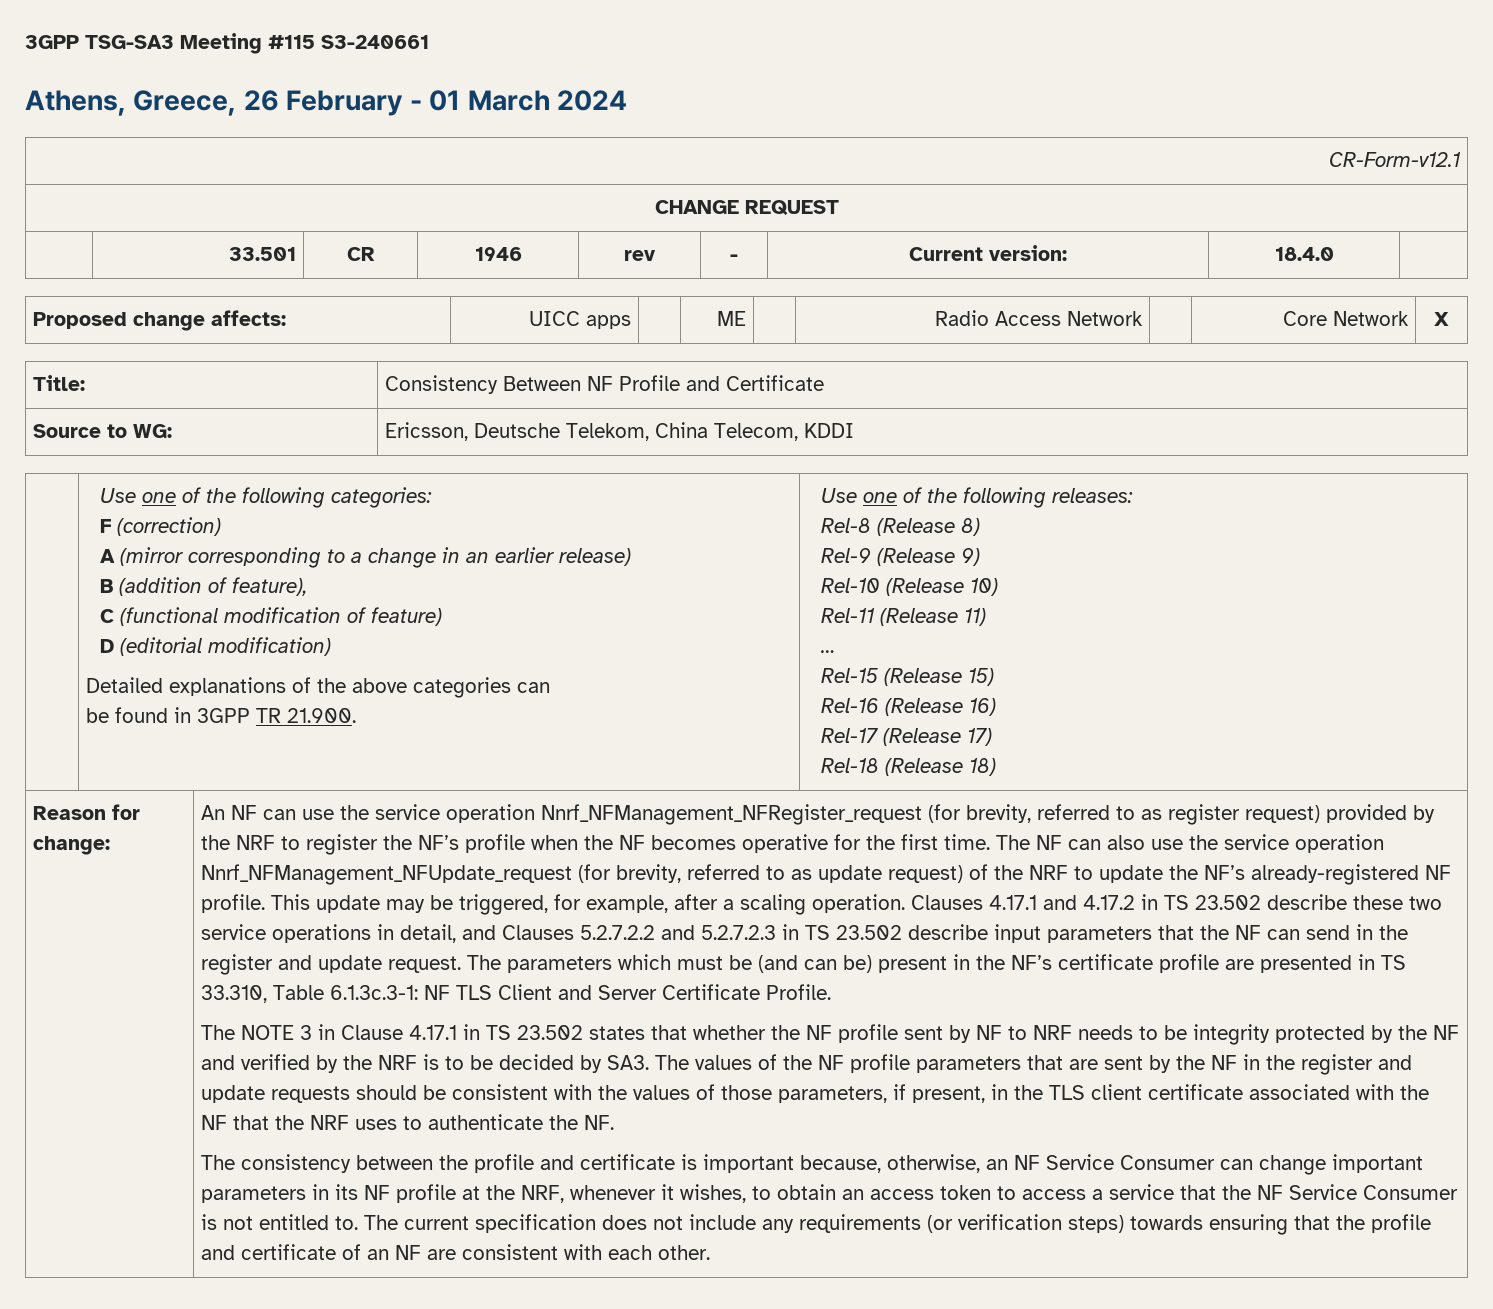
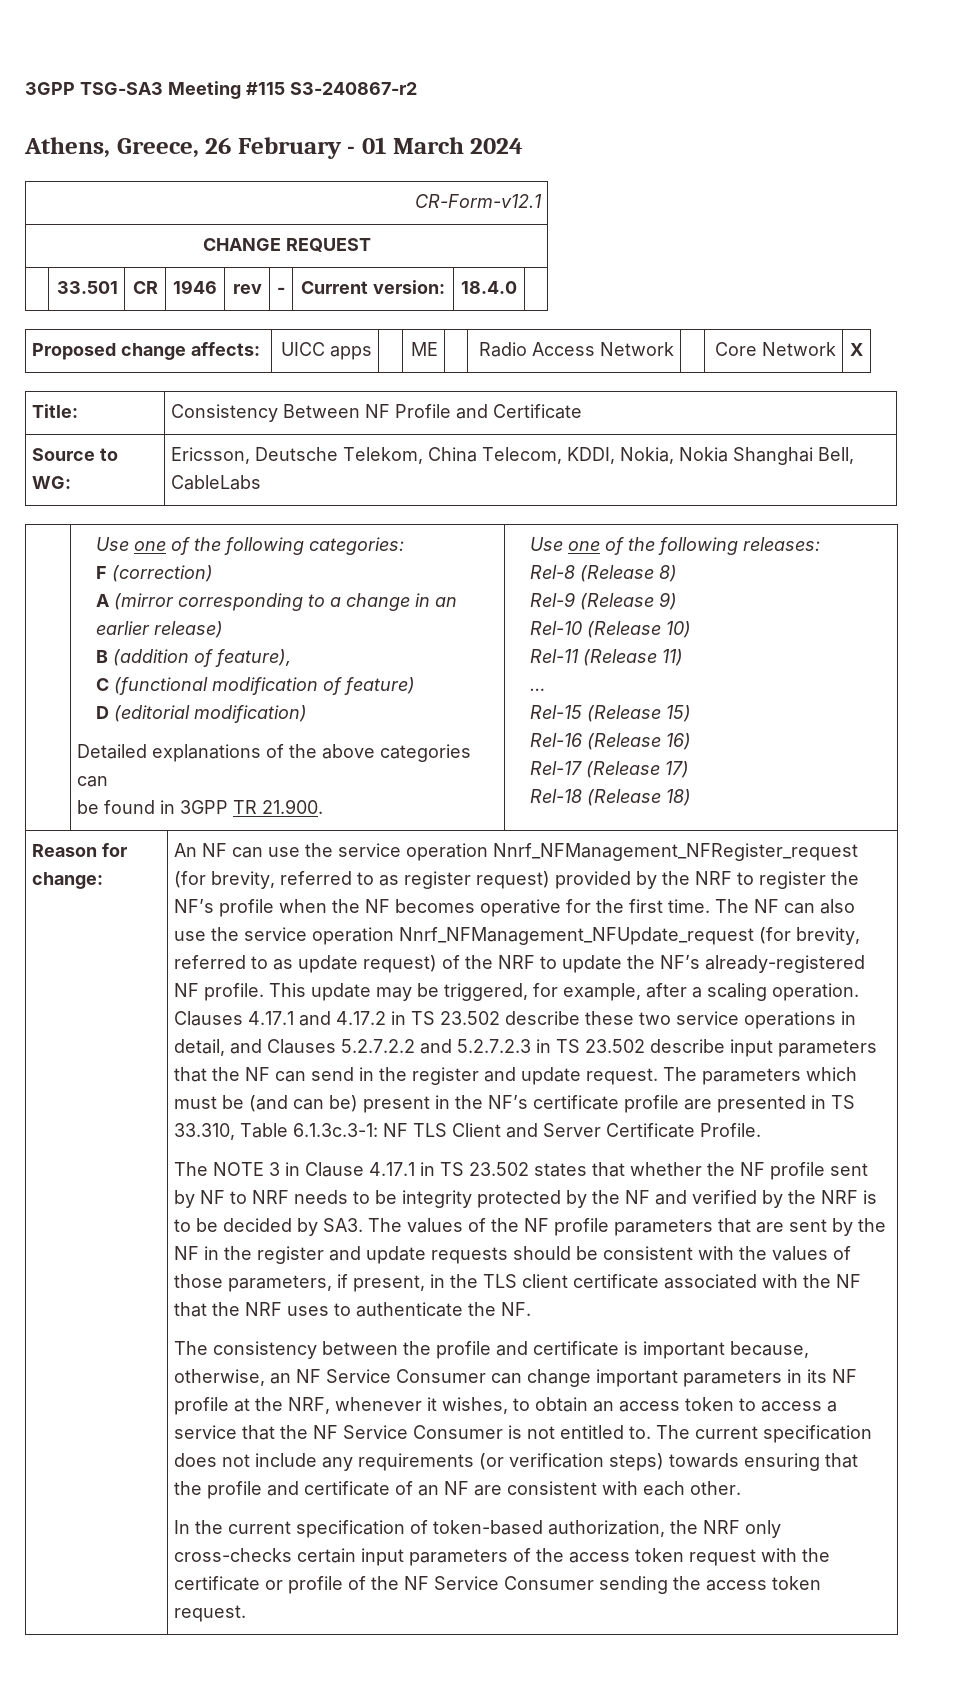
- 3GPP TSG-SA3 Meeting #115 S3-240661
+ 3GPP TSG-SA3 Meeting #115 S3-240867-r2
- Source to WG: | Ericsson, Deutsche Telekom, China Telecom, KDDI
+ Source to WG: | Ericsson, Deutsche Telekom, China Telecom, KDDI, Nokia, Nokia Shanghai Bell, CableLabs
+ In the current specification of token-based authorization, the NRF only cross-checks certain input parameters of the access token request with the certificate or profile of the NF Service Consumer sending the access token request.

